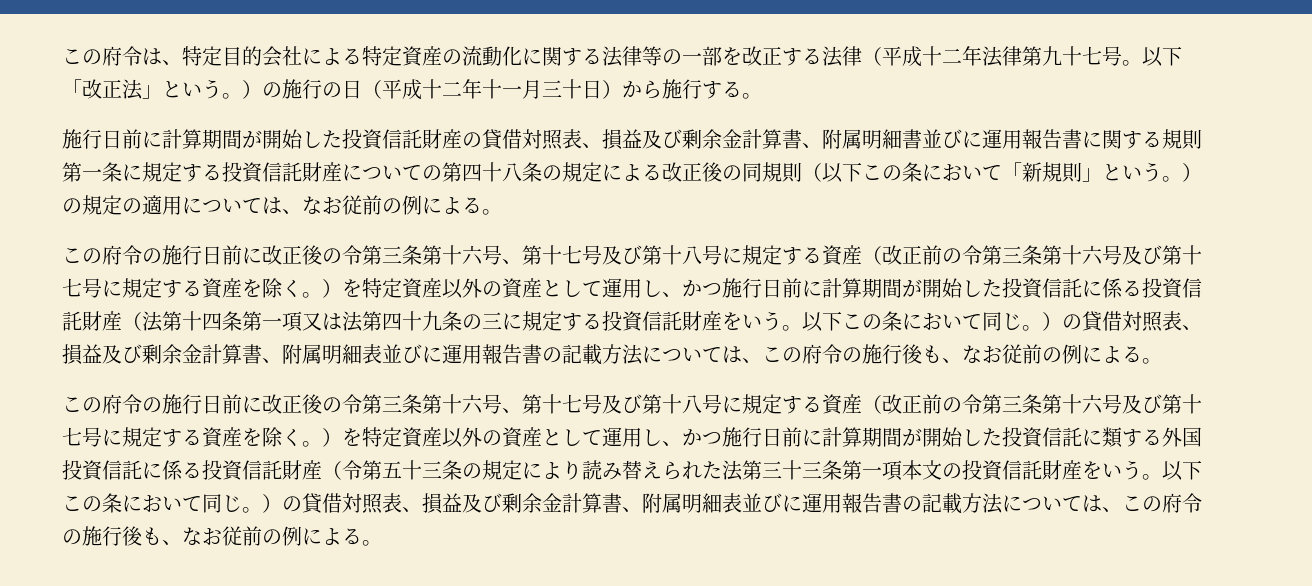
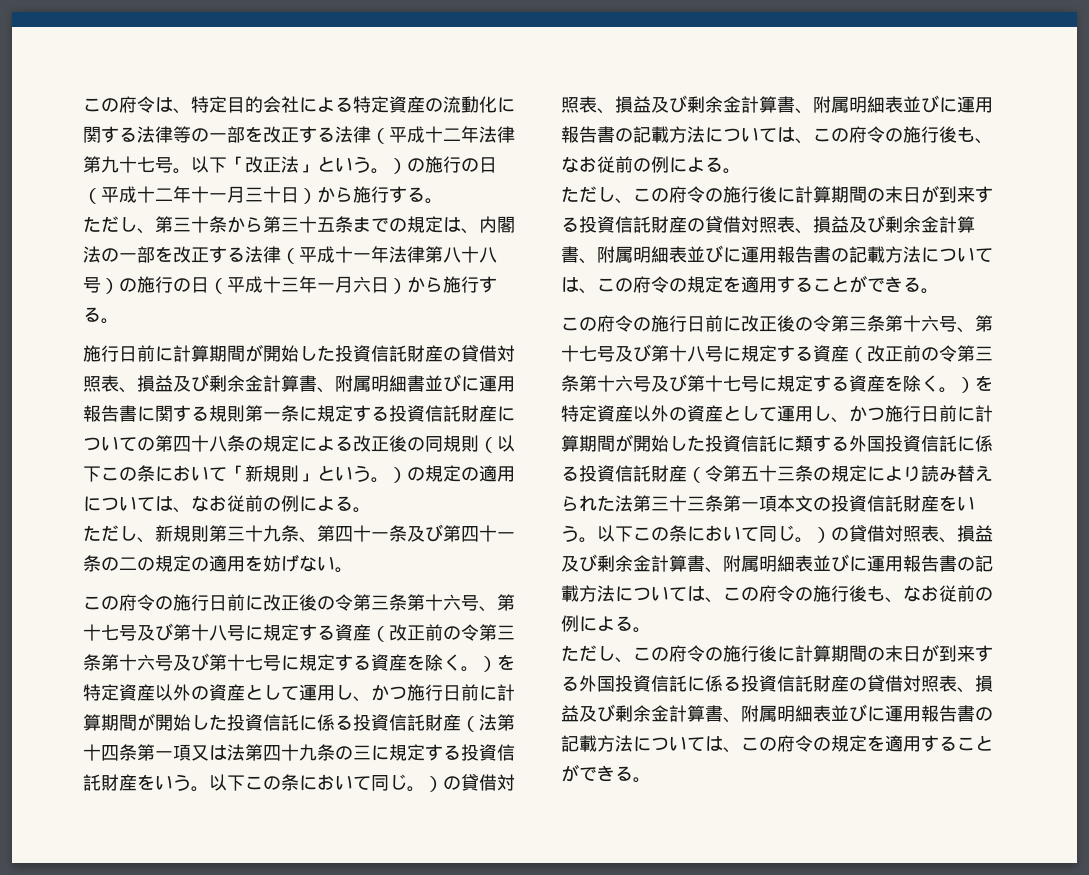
+ ただし、第三十条から第三十五条までの規定は、内閣法の一部を改正する法律（平成十一年法律第八十八号）の施行の日（平成十三年一月六日）から施行する。
+ ただし、新規則第三十九条、第四十一条及び第四十一条の二の規定の適用を妨げない。
+ ただし、この府令の施行後に計算期間の末日が到来する投資信託財産の貸借対照表、損益及び剰余金計算書、附属明細表並びに運用報告書の記載方法については、この府令の規定を適用することができる。
+ ただし、この府令の施行後に計算期間の末日が到来する外国投資信託に係る投資信託財産の貸借対照表、損益及び剰余金計算書、附属明細表並びに運用報告書の記載方法については、この府令の規定を適用することができる。

